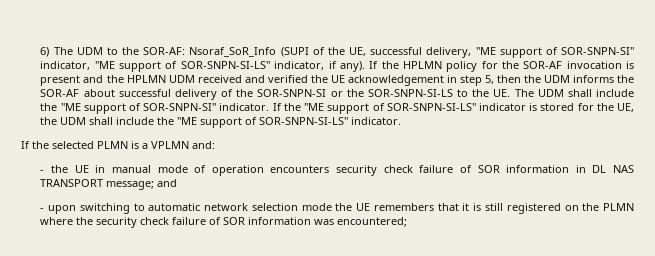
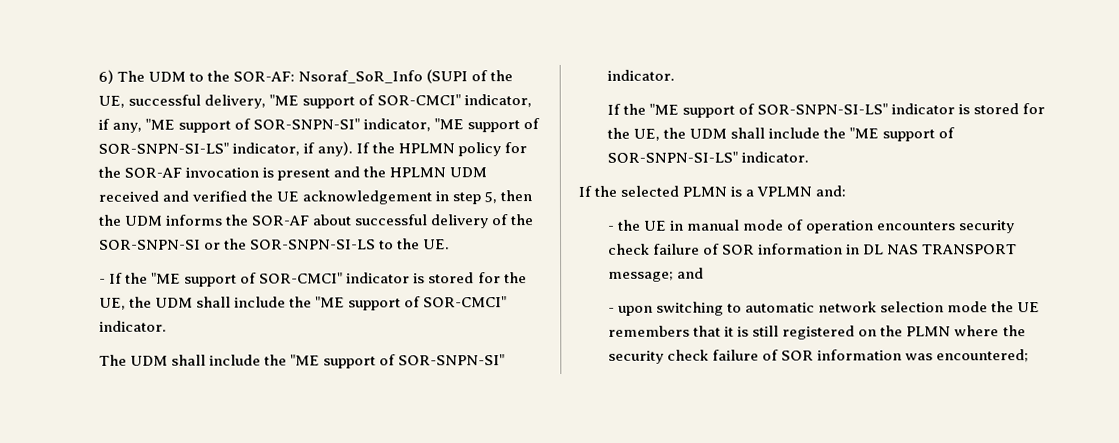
- 6) The UDM to the SOR-AF: Nsoraf_SoR_Info (SUPI of the UE, successful delivery, "ME support of SOR-SNPN-SI" indicator, "ME support of SOR-SNPN-SI-LS" indicator, if any).
+ 6) The UDM to the SOR-AF: Nsoraf_SoR_Info (SUPI of the UE, successful delivery, "ME support of SOR-CMCI" indicator, if any, "ME support of SOR-SNPN-SI" indicator, "ME support of SOR-SNPN-SI-LS" indicator, if any).
- If the HPLMN policy for the SOR-AF invocation is present and the HPLMN UDM received and verified the UE acknowledgement in step 5, then the UDM informs the SOR-AF about successful delivery of the SOR-SNPN-SI or the SOR-SNPN-SI-LS to the UE. The UDM shall include the "ME support of SOR-SNPN-SI" indicator. If the "ME support of SOR-SNPN-SI-LS" indicator is stored for the UE, the UDM shall include the "ME support of SOR-SNPN-SI-LS" indicator.
+ If the HPLMN policy for the SOR-AF invocation is present and the HPLMN UDM received and verified the UE acknowledgement in step 5, then the UDM informs the SOR-AF about successful delivery of the SOR-SNPN-SI or the SOR-SNPN-SI-LS to the UE.
+ - If the "ME support of SOR-CMCI" indicator is stored for the UE, the UDM shall include the "ME support of SOR-CMCI" indicator.
+ The UDM shall include the "ME support of SOR-SNPN-SI" indicator.
+ If the "ME support of SOR-SNPN-SI-LS" indicator is stored for the UE, the UDM shall include the "ME support of SOR-SNPN-SI-LS" indicator.

